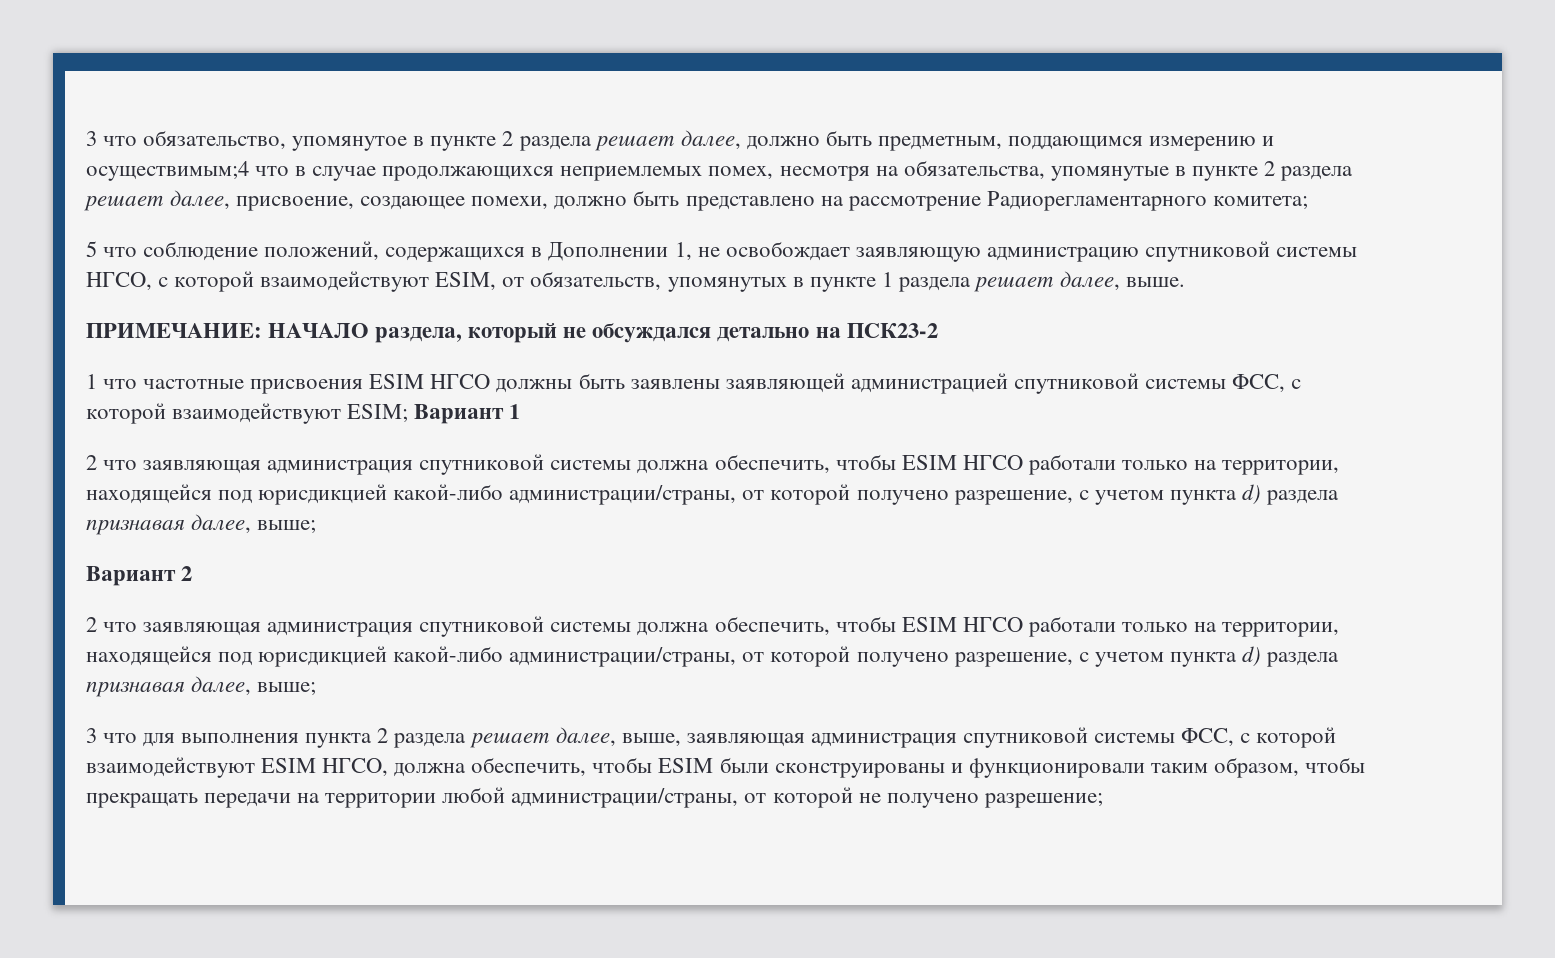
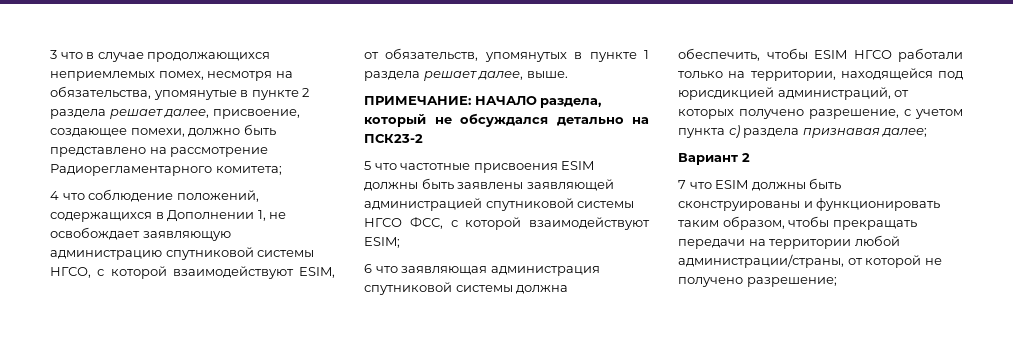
- 3 что обязательство, упомянутое в пункте 2 раздела решает далее, должно быть предметным, поддающимся измерению и осуществимым;4 что в случае продолжающихся неприемлемых помех, несмотря на обязательства, упомянутые в пункте 2 раздела решает далее, присвоение, создающее помехи, должно быть представлено на рассмотрение Радиорегламентарного комитета;
+ 3 что в случае продолжающихся неприемлемых помех, несмотря на обязательства, упомянутые в пункте 2 раздела решает далее, присвоение, создающее помехи, должно быть представлено на рассмотрение Радиорегламентарного комитета;
- 5 что соблюдение положений, содержащихся в Дополнении 1, не освобождает заявляющую администрацию спутниковой системы НГСО, с которой взаимодействуют ESIM, от обязательств, упомянутых в пункте 1 раздела решает далее, выше.
+ 4 что соблюдение положений, содержащихся в Дополнении 1, не освобождает заявляющую администрацию спутниковой системы НГСО, с которой взаимодействуют ESIM, от обязательств, упомянутых в пункте 1 раздела решает далее, выше.
- 1 что частотные присвоения ESIM НГСО должны быть заявлены заявляющей администрацией спутниковой системы ФСС, с которой взаимодействуют ESIM; Вариант 1
- 2 что заявляющая администрация спутниковой системы должна обеспечить, чтобы ESIM НГСО работали только на территории, находящейся под юрисдикцией какой-либо администрации/страны, от которой получено разрешение, с учетом пункта d) раздела признавая далее, выше;
+ 5 что частотные присвоения ESIM должны быть заявлены заявляющей администрацией спутниковой системы НГСО ФСС, с которой взаимодействуют ESIM;
+ 6 что заявляющая администрация спутниковой системы должна обеспечить, чтобы ESIM НГСО работали только на территории, находящейся под юрисдикцией администраций, от которых получено разрешение, с учетом пункта с) раздела признавая далее;
  Вариант 2
- 2 что заявляющая администрация спутниковой системы должна обеспечить, чтобы ESIM НГСО работали только на территории, находящейся под юрисдикцией какой-либо администрации/страны, от которой получено разрешение, с учетом пункта d) раздела признавая далее, выше;
- 3 что для выполнения пункта 2 раздела решает далее, выше, заявляющая администрация спутниковой системы ФСС, с которой взаимодействуют ESIM НГСО, должна обеспечить, чтобы ESIM были сконструированы и функционировали таким образом, чтобы прекращать передачи на территории любой администрации/страны, от которой не получено разрешение;
+ 7 что ESIM должны быть сконструированы и функционировать таким образом, чтобы прекращать передачи на территории любой администрации/страны, от которой не получено разрешение;

